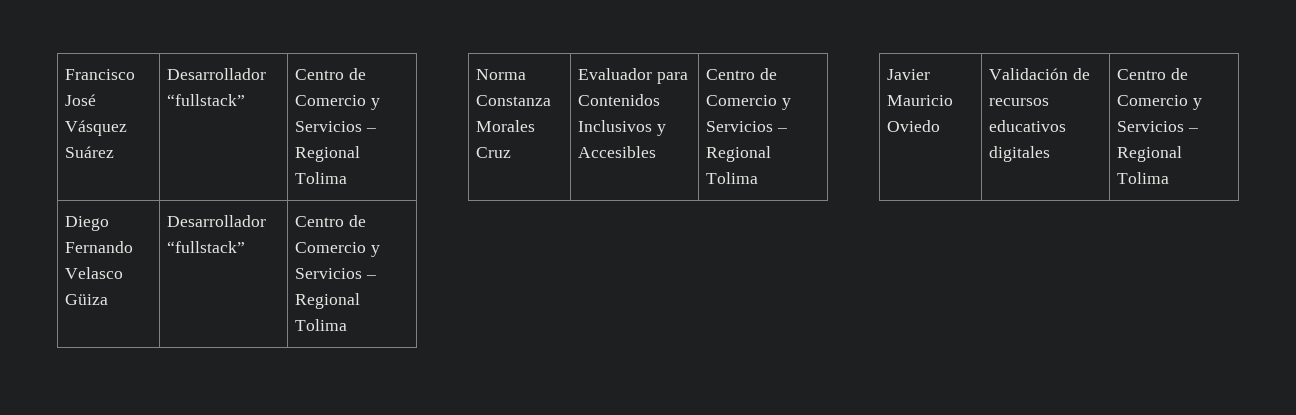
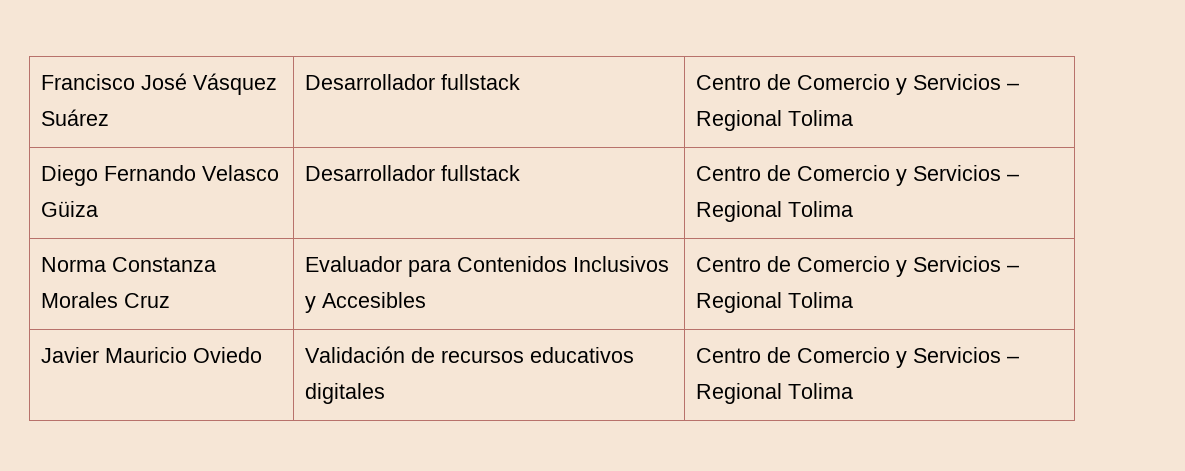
- Francisco José Vásquez Suárez | Desarrollador “fullstack” | Centro de Comercio y Servicios – Regional Tolima
+ Francisco José Vásquez Suárez | Desarrollador fullstack | Centro de Comercio y Servicios – Regional Tolima
- Diego Fernando Velasco Güiza | Desarrollador “fullstack” | Centro de Comercio y Servicios – Regional Tolima
+ Diego Fernando Velasco Güiza | Desarrollador fullstack | Centro de Comercio y Servicios – Regional Tolima

